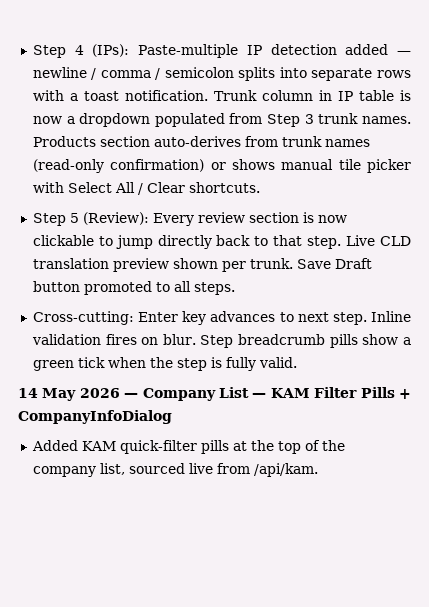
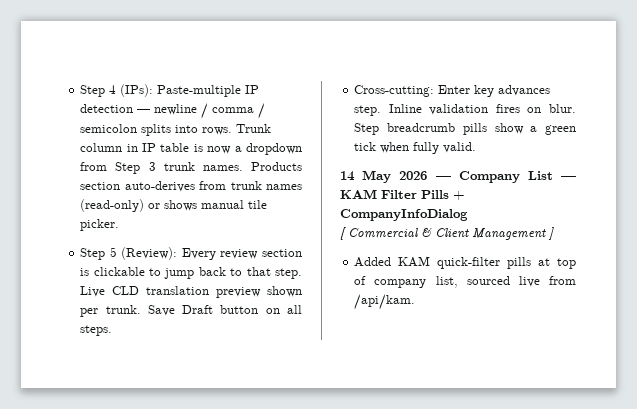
- Step 4 (IPs): Paste-multiple IP detection added — newline / comma / semicolon splits into separate rows with a toast notification.
+ Step 4 (IPs): Paste-multiple IP detection — newline / comma / semicolon splits into rows.
- Trunk column in IP table is now a dropdown populated from Step 3 trunk names.
+ Trunk column in IP table is now a dropdown from Step 3 trunk names.
- Products section auto-derives from trunk names (read-only confirmation) or shows manual tile picker with Select All / Clear shortcuts.
+ Products section auto-derives from trunk names (read-only) or shows manual tile picker.
- Step 5 (Review): Every review section is now clickable to jump directly back to that step.
+ Step 5 (Review): Every review section is clickable to jump back to that step.
- Save Draft button promoted to all steps.
+ Save Draft button on all steps.
- Cross-cutting: Enter key advances to next step.
+ Cross-cutting: Enter key advances step.
- Step breadcrumb pills show a green tick when the step is fully valid.
+ Step breadcrumb pills show a green tick when fully valid.
+ [ Commercial & Client Management ]
- Added KAM quick-filter pills at the top of the company list, sourced live from /api/kam.
+ Added KAM quick-filter pills at top of company list, sourced live from /api/kam.

